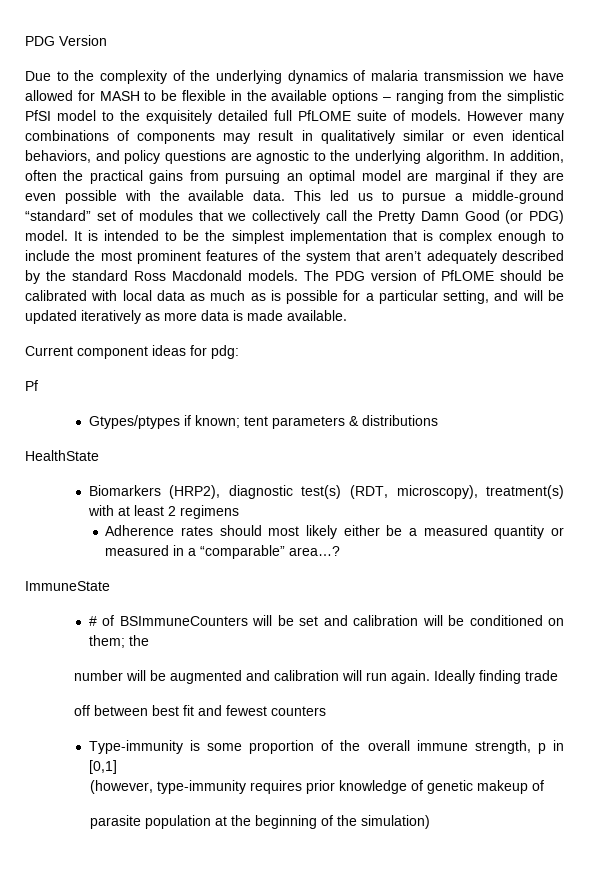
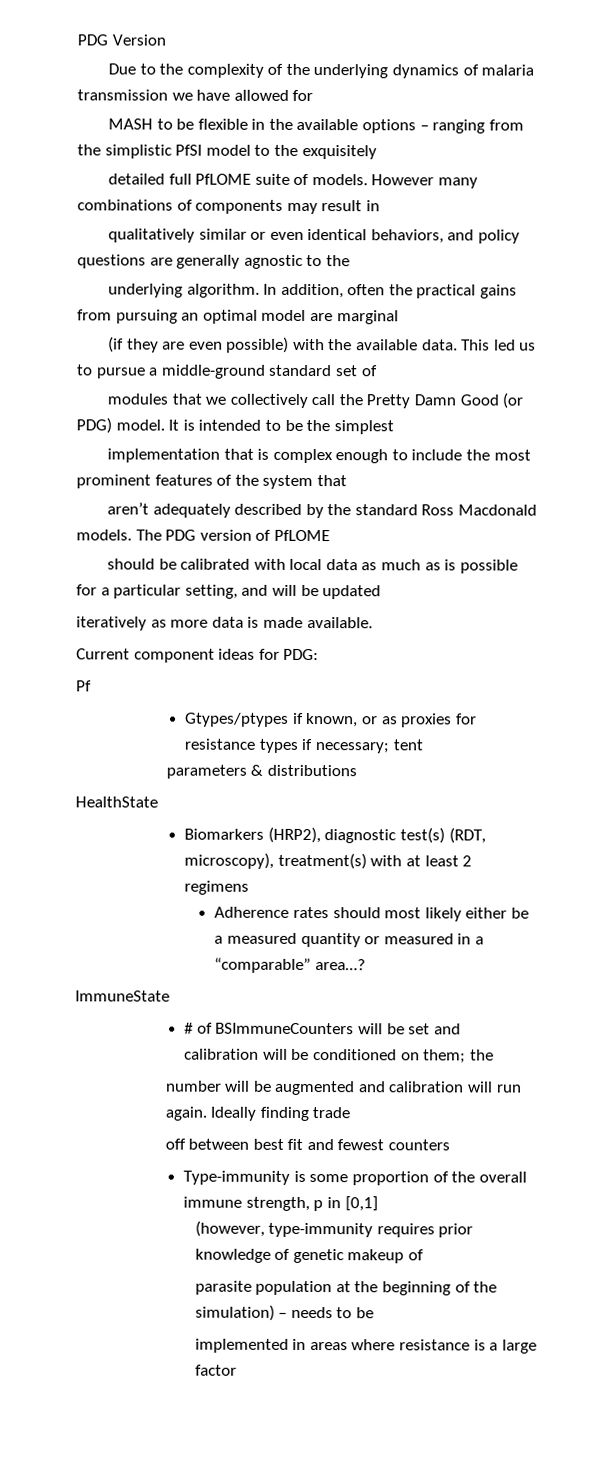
- Due to the complexity of the underlying dynamics of malaria transmission we have allowed for MASH to be flexible in the available options – ranging from the simplistic PfSI model to the exquisitely detailed full PfLOME suite of models.
+ Due to the complexity of the underlying dynamics of malaria transmission we have allowed for
+ MASH to be flexible in the available options – ranging from the simplistic PfSI model to the exquisitely
+ detailed full PfLOME suite of models.
- However many combinations of components may result in qualitatively similar or even identical behaviors, and policy questions are agnostic to the underlying algorithm.
+ However many combinations of components may result in
+ qualitatively similar or even identical behaviors, and policy questions are generally agnostic to the
+ underlying algorithm.
- In addition, often the practical gains from pursuing an optimal model are marginal if they are even possible with the available data.
+ In addition, often the practical gains from pursuing an optimal model are marginal
+ (if they are even possible) with the available data.
- This led us to pursue a middle-ground “standard” set of modules that we collectively call the Pretty Damn Good (or PDG) model.
+ This led us to pursue a middle-ground standard set of
+ modules that we collectively call the Pretty Damn Good (or PDG) model.
- It is intended to be the simplest implementation that is complex enough to include the most prominent features of the system that aren’t adequately described by the standard Ross Macdonald models.
+ It is intended to be the simplest
+ implementation that is complex enough to include the most prominent features of the system that
+ aren’t adequately described by the standard Ross Macdonald models.
- The PDG version of PfLOME should be calibrated with local data as much as is possible for a particular setting, and will be updated iteratively as more data is made available.
+ The PDG version of PfLOME
+ should be calibrated with local data as much as is possible for a particular setting, and will be updated
+ iteratively as more data is made available.
- Current component ideas for pdg:
+ Current component ideas for PDG:
- Gtypes/ptypes if known; tent parameters & distributions
+ Gtypes/ptypes if known, or as proxies for resistance types if necessary; tent
+ parameters & distributions
- parasite population at the beginning of the simulation)
+ parasite population at the beginning of the simulation) – needs to be
+ implemented in areas where resistance is a large factor

